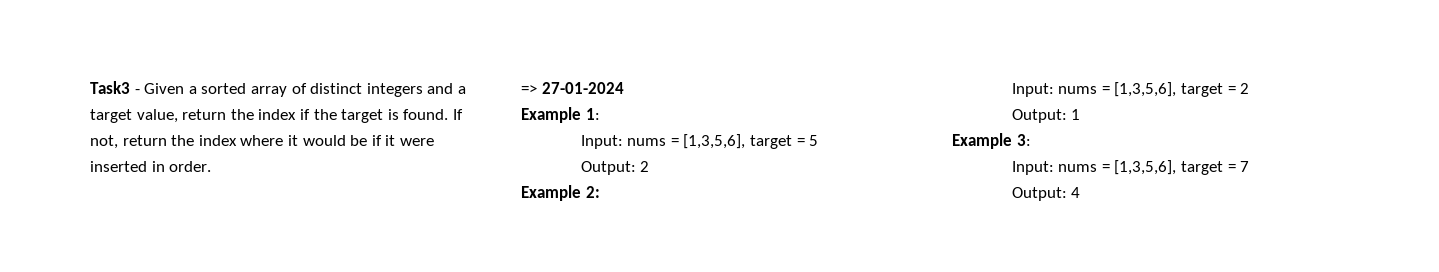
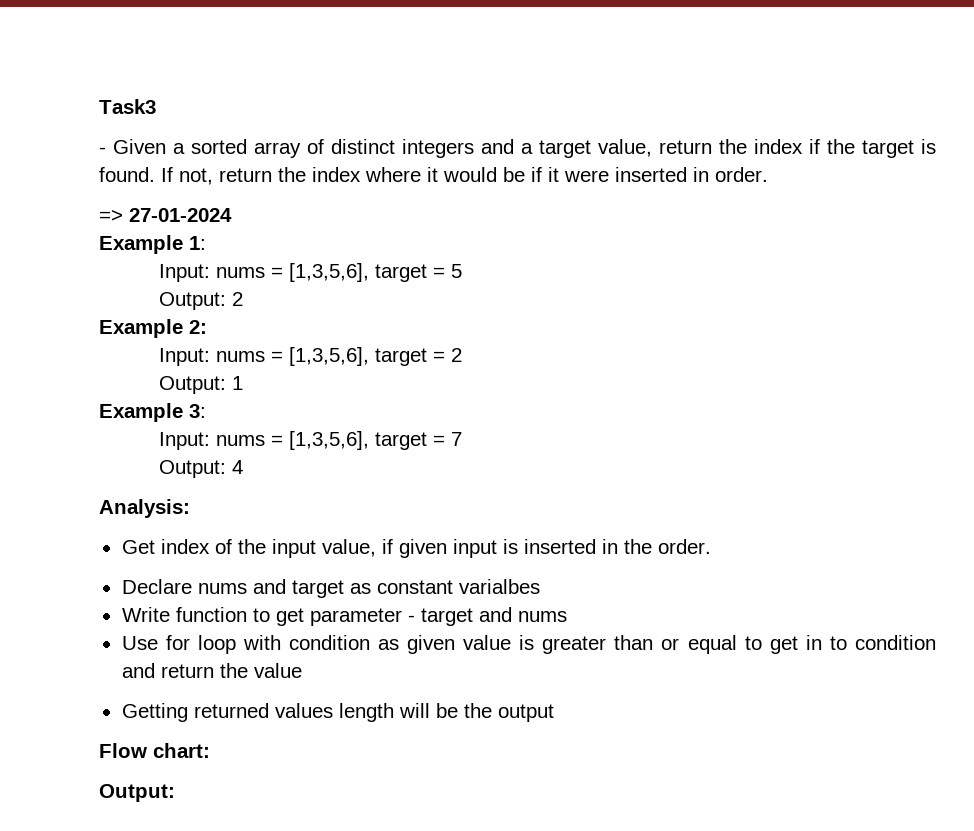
- Task3 - Given a sorted array of distinct integers and a target value, return the index if the target is found.
+ Task3
+ - Given a sorted array of distinct integers and a target value, return the index if the target is found.
+ Analysis:
+ Get index of the input value, if given input is inserted in the order.
+ Declare nums and target as constant varialbes
+ Write function to get parameter - target and nums
+ Use for loop with condition as given value is greater than or equal to get in to condition and return the value
+ Getting returned values length will be the output
+ Flow chart:
+ Output:

